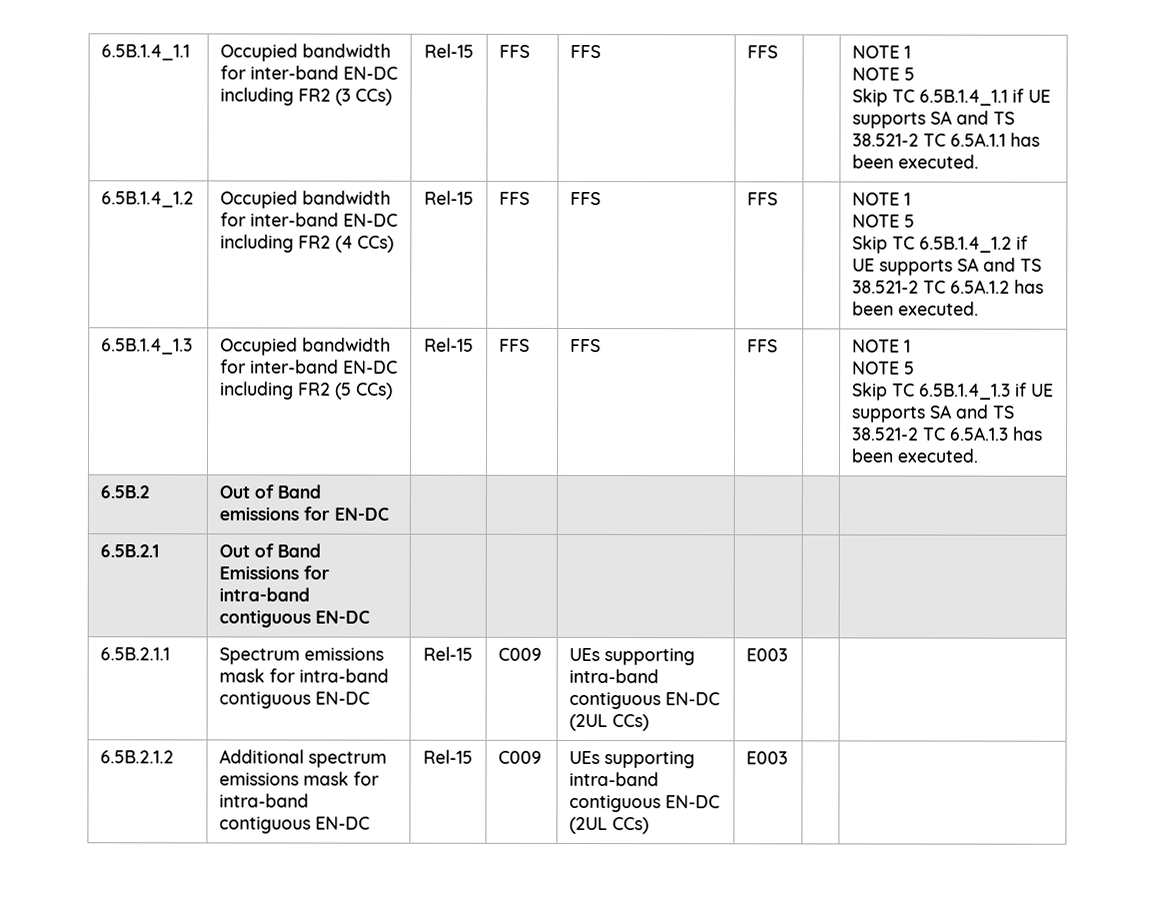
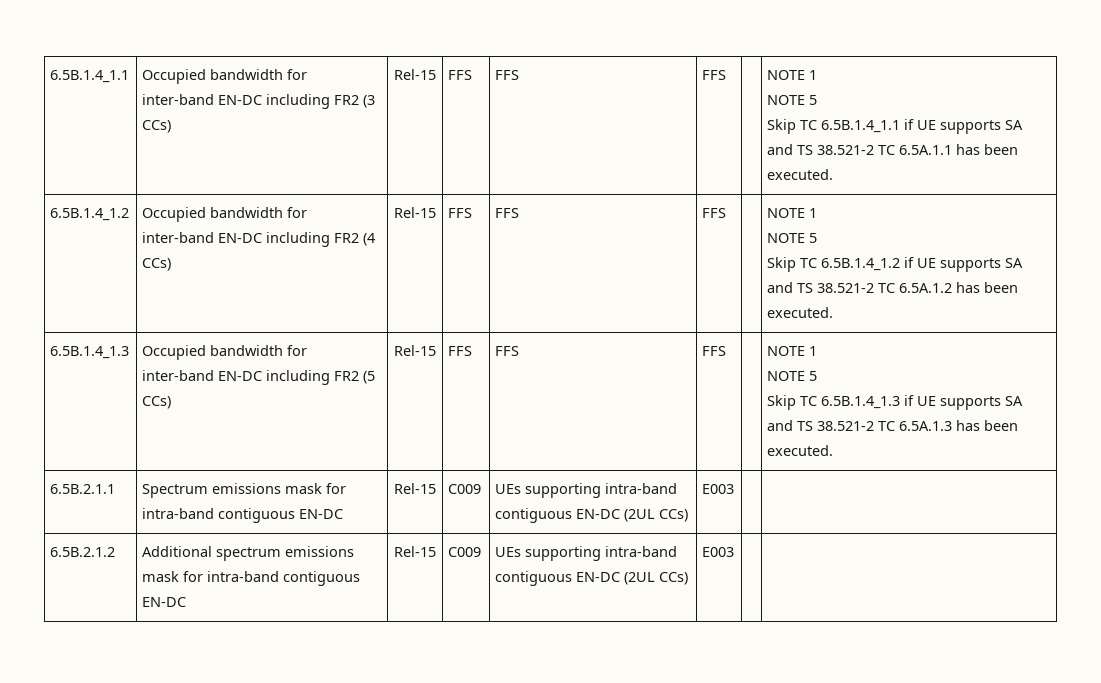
- 6.5B.2 | Out of Band emissions for EN-DC | | | | | |
- 6.5B.2.1 | Out of Band Emissions for intra-band contiguous EN-DC | | | | | |

